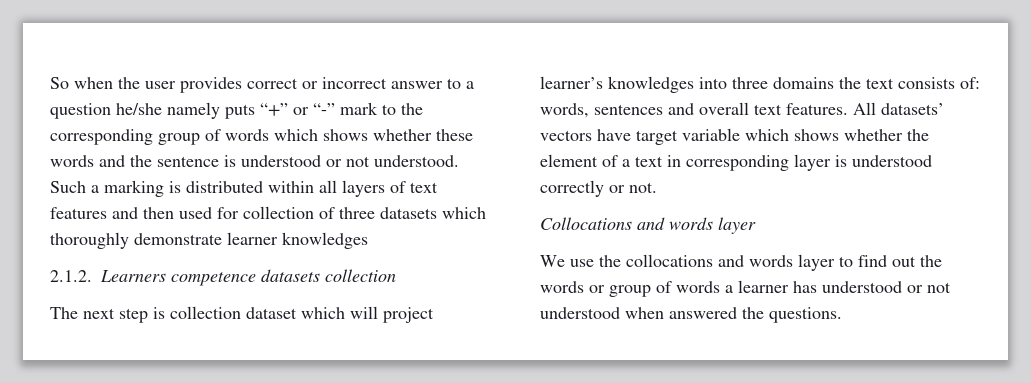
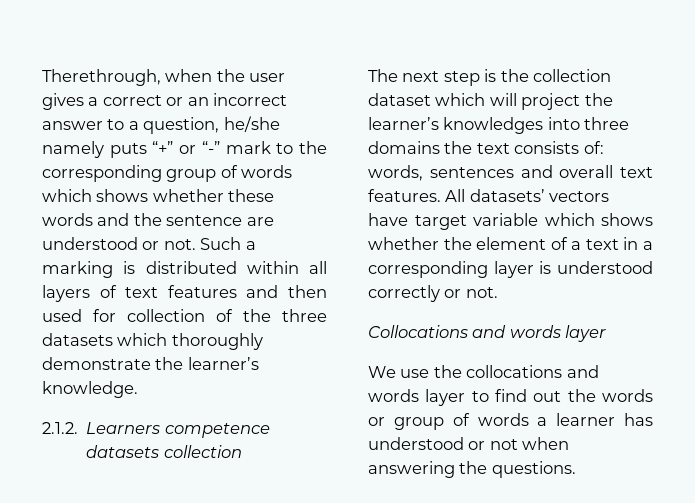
- So when the user provides correct or incorrect answer to a question he/she namely puts “+” or “-” mark to the corresponding group of words which shows whether these words and the sentence is understood or not understood.
+ Therethrough, when the user gives a correct or an incorrect answer to a question, he/she namely puts “+” or “-” mark to the corresponding group of words which shows whether these words and the sentence are understood or not.
- Such a marking is distributed within all layers of text features and then used for collection of three datasets which thoroughly demonstrate learner knowledges
+ Such a marking is distributed within all layers of text features and then used for collection of the three datasets which thoroughly demonstrate the learner’s knowledge.
- The next step is collection dataset which will project learner’s knowledges into three domains the text consists of: words, sentences and overall text features.
+ The next step is the collection dataset which will project the learner’s knowledges into three domains the text consists of: words, sentences and overall text features.
- All datasets’ vectors have target variable which shows whether the element of a text in corresponding layer is understood correctly or not.
+ All datasets’ vectors have target variable which shows whether the element of a text in a corresponding layer is understood correctly or not.
- We use the collocations and words layer to find out the words or group of words a learner has understood or not understood when answered the questions.
+ We use the collocations and words layer to find out the words or group of words a learner has understood or not when answering the questions.

